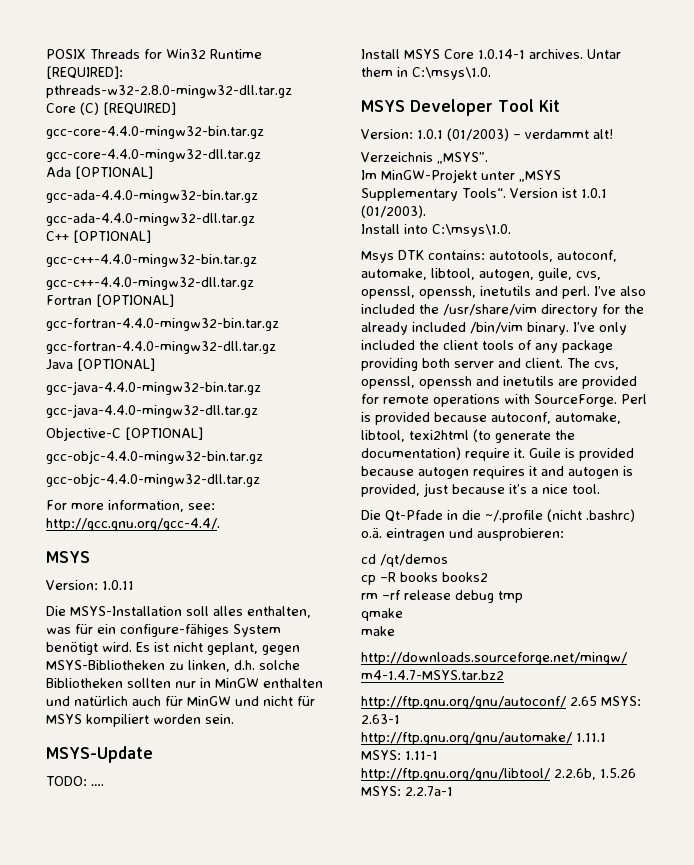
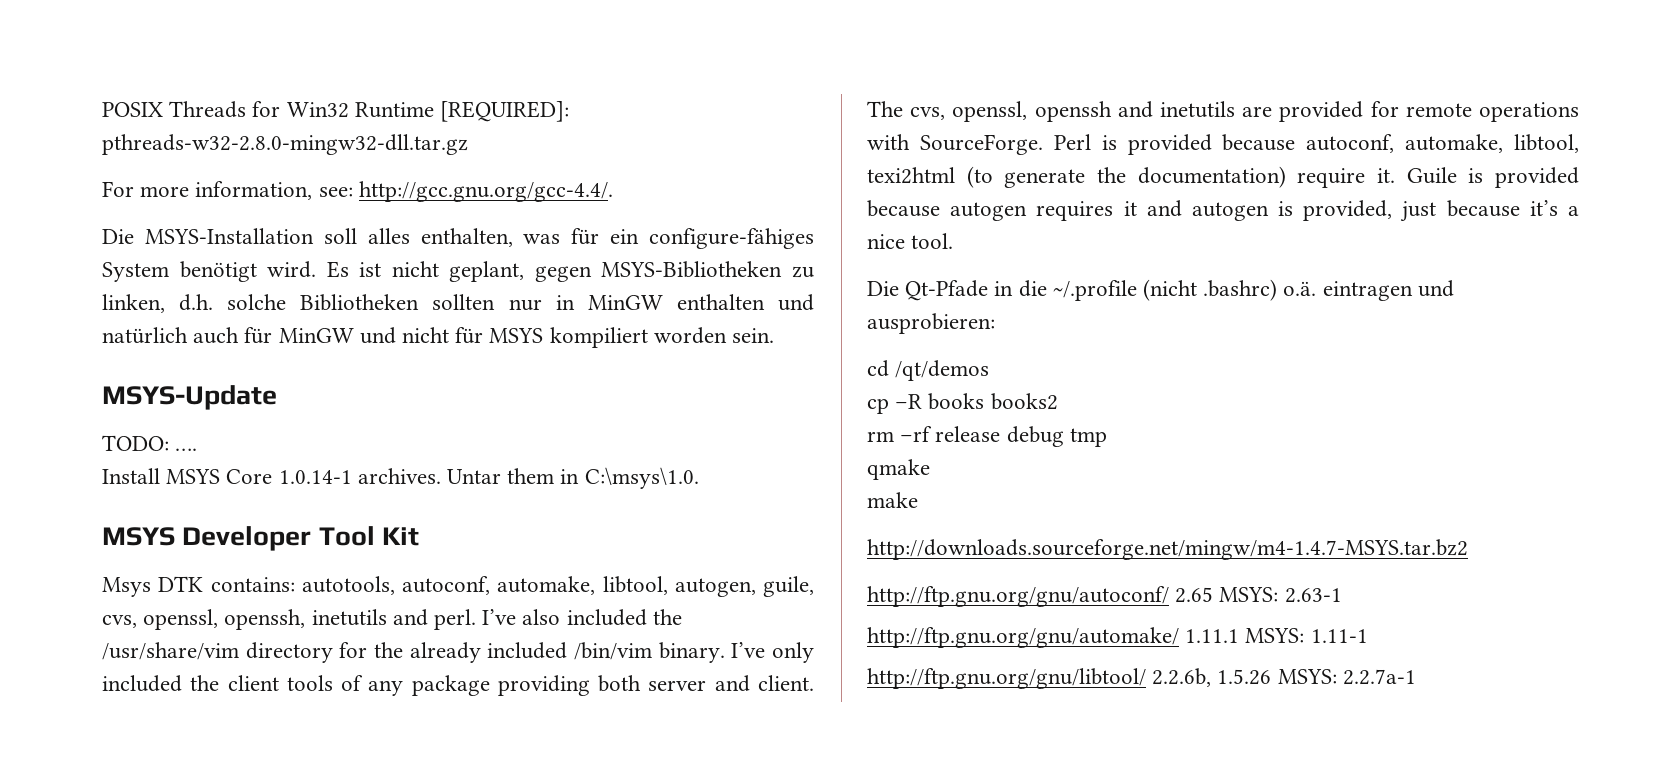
- Core (C) [REQUIRED]
- gcc-core-4.4.0-mingw32-bin.tar.gz
- gcc-core-4.4.0-mingw32-dll.tar.gz
- Ada [OPTIONAL]
- gcc-ada-4.4.0-mingw32-bin.tar.gz
- gcc-ada-4.4.0-mingw32-dll.tar.gz
- C++ [OPTIONAL]
- gcc-c++-4.4.0-mingw32-bin.tar.gz
- gcc-c++-4.4.0-mingw32-dll.tar.gz
- Fortran [OPTIONAL]
- gcc-fortran-4.4.0-mingw32-bin.tar.gz
- gcc-fortran-4.4.0-mingw32-dll.tar.gz
- Java [OPTIONAL]
- gcc-java-4.4.0-mingw32-bin.tar.gz
- gcc-java-4.4.0-mingw32-dll.tar.gz
- Objective-C [OPTIONAL]
- gcc-objc-4.4.0-mingw32-bin.tar.gz
- gcc-objc-4.4.0-mingw32-dll.tar.gz
  For more information, see: http://gcc.gnu.org/gcc-4.4/.
- MSYS
- Version: 1.0.11
- Version: 1.0.1 (01/2003) – verdammt alt!
- Verzeichnis „MSYS”.
- Im MinGW-Projekt unter „MSYS Supplementary Tools“. Version ist 1.0.1 (01/2003).
- Install into C:\msys\1.0.

